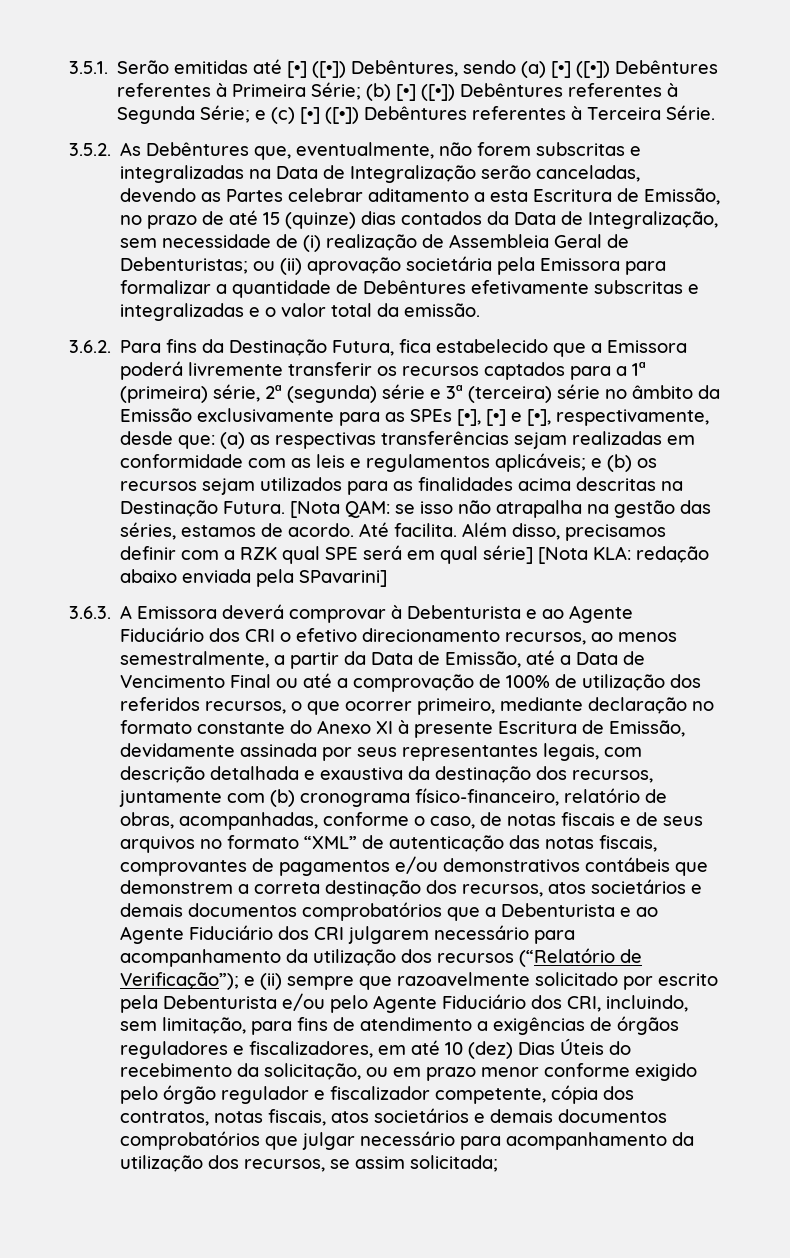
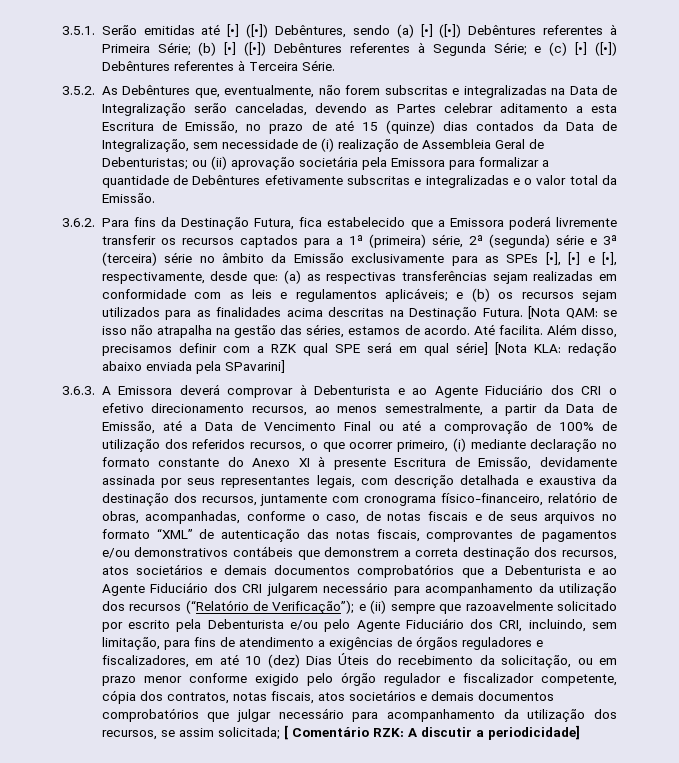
- ou (ii) aprovação societária pela Emissora para formalizar a quantidade de Debêntures efetivamente subscritas e integralizadas e o valor total da emissão.
+ ou (ii) aprovação societária pela Emissora para formalizar a quantidade de Debêntures efetivamente subscritas e integralizadas e o valor total da Emissão.
- 3.6.3. A Emissora deverá comprovar à Debenturista e ao Agente Fiduciário dos CRI o efetivo direcionamento recursos, ao menos semestralmente, a partir da Data de Emissão, até a Data de Vencimento Final ou até a comprovação de 100% de utilização dos referidos recursos, o que ocorrer primeiro, mediante declaração no formato constante do Anexo XI à presente Escritura de Emissão, devidamente assinada por seus representantes legais, com descrição detalhada e exaustiva da destinação dos recursos, juntamente com (b) cronograma físico-financeiro, relatório de obras, acompanhadas, conforme o caso, de notas fiscais e de seus arquivos no formato “XML” de autenticação das notas fiscais, comprovantes de pagamentos e/ou demonstrativos contábeis que demonstrem a correta destinação dos recursos, atos societários e demais documentos comprobatórios que a Debenturista e ao Agente Fiduciário dos CRI julgarem necessário para acompanhamento da utilização dos recursos (“Relatório de Verificação”);
+ 3.6.3. A Emissora deverá comprovar à Debenturista e ao Agente Fiduciário dos CRI o efetivo direcionamento recursos, ao menos semestralmente, a partir da Data de Emissão, até a Data de Vencimento Final ou até a comprovação de 100% de utilização dos referidos recursos, o que ocorrer primeiro, (i) mediante declaração no formato constante do Anexo XI à presente Escritura de Emissão, devidamente assinada por seus representantes legais, com descrição detalhada e exaustiva da destinação dos recursos, juntamente com cronograma físico-financeiro, relatório de obras, acompanhadas, conforme o caso, de notas fiscais e de seus arquivos no formato “XML” de autenticação das notas fiscais, comprovantes de pagamentos e/ou demonstrativos contábeis que demonstrem a correta destinação dos recursos, atos societários e demais documentos comprobatórios que a Debenturista e ao Agente Fiduciário dos CRI julgarem necessário para acompanhamento da utilização dos recursos (“Relatório de Verificação”);
+ [ Comentário RZK: A discutir a periodicidade]

